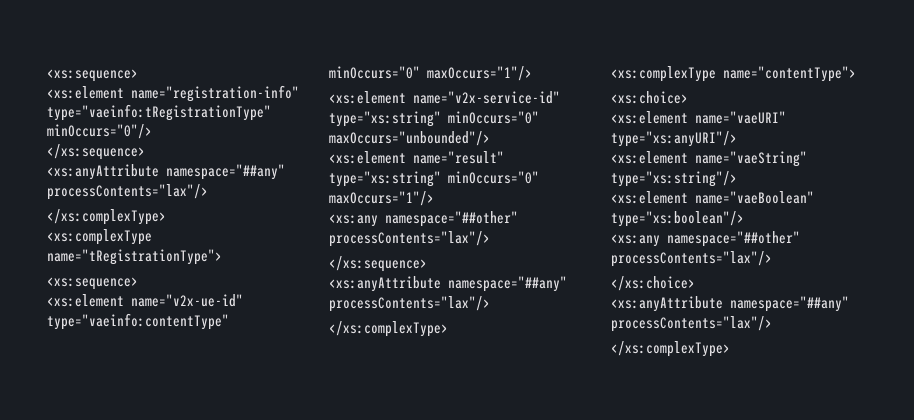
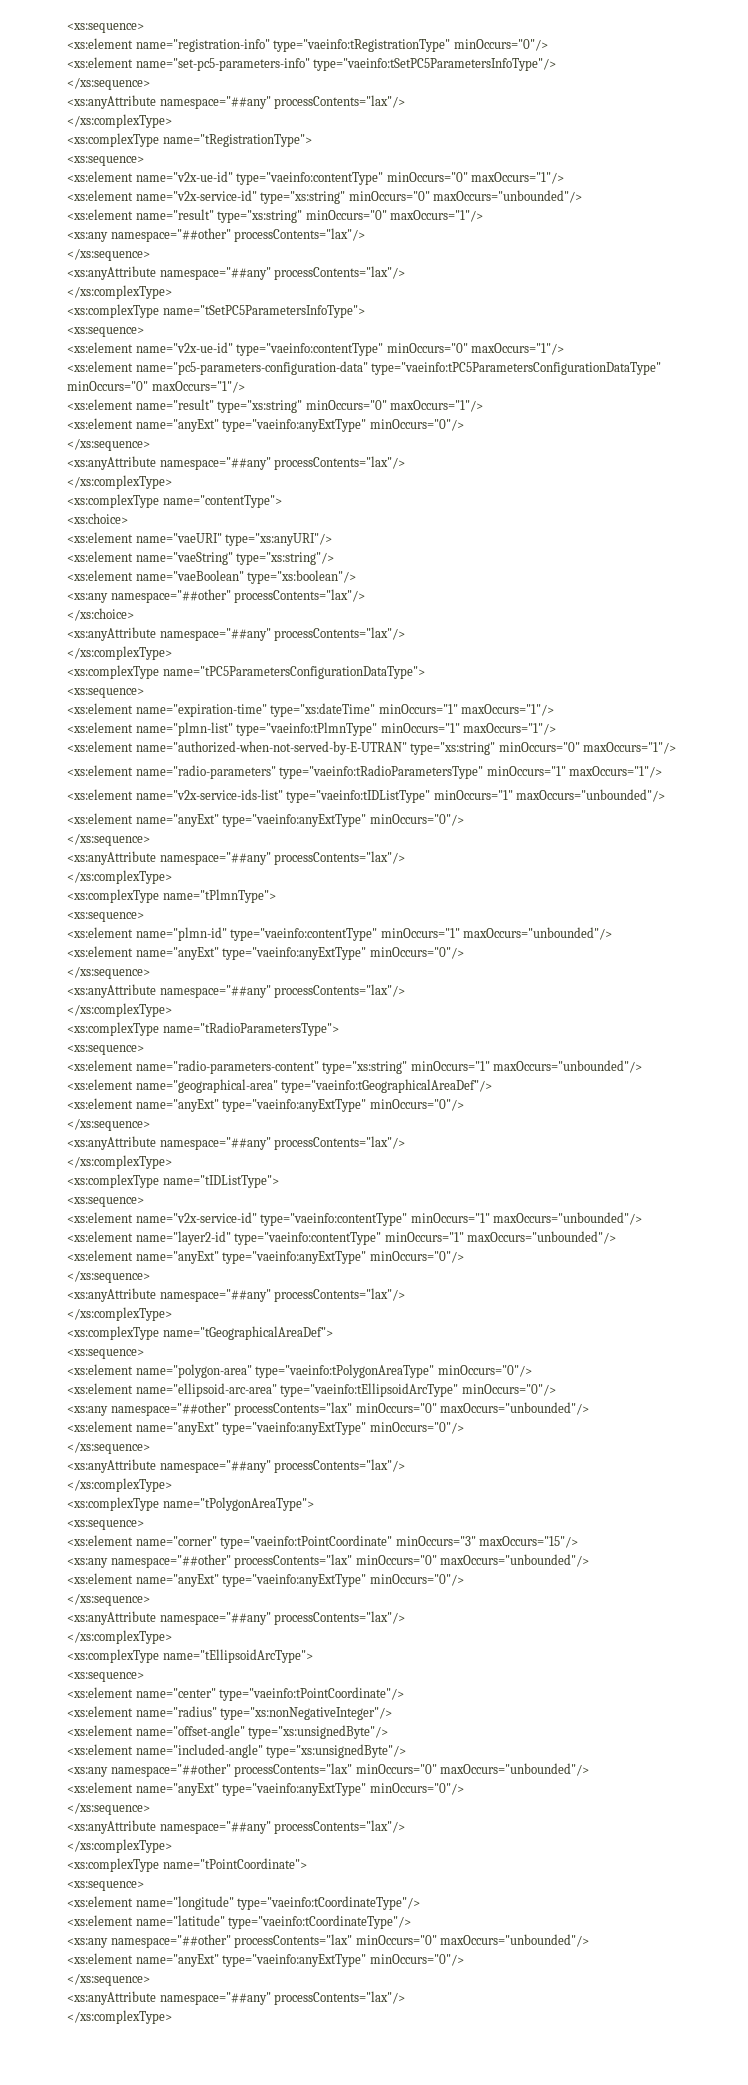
+ <xs:element name="set-pc5-parameters-info" type="vaeinfo:tSetPC5ParametersInfoType"/>
+ <xs:complexType name="tSetPC5ParametersInfoType">
+ <xs:sequence>
+ <xs:element name="v2x-ue-id" type="vaeinfo:contentType" minOccurs="0" maxOccurs="1"/>
+ <xs:element name="pc5-parameters-configuration-data" type="vaeinfo:tPC5ParametersConfigurationDataType" minOccurs="0" maxOccurs="1"/>
+ <xs:element name="result" type="xs:string" minOccurs="0" maxOccurs="1"/>
+ <xs:element name="anyExt" type="vaeinfo:anyExtType" minOccurs="0"/>
+ </xs:sequence>
+ <xs:anyAttribute namespace="##any" processContents="lax"/>
+ </xs:complexType>
+ <xs:complexType name="tPC5ParametersConfigurationDataType">
+ <xs:sequence>
+ <xs:element name="expiration-time" type="xs:dateTime" minOccurs="1" maxOccurs="1"/>
+ <xs:element name="plmn-list" type="vaeinfo:tPlmnType" minOccurs="1" maxOccurs="1"/>
+ <xs:element name="authorized-when-not-served-by-E-UTRAN" type="xs:string" minOccurs="0" maxOccurs="1"/>
+ <xs:element name="radio-parameters" type="vaeinfo:tRadioParametersType" minOccurs="1" maxOccurs="1"/>
+ <xs:element name="v2x-service-ids-list" type="vaeinfo:tIDListType" minOccurs="1" maxOccurs="unbounded"/>
+ <xs:element name="anyExt" type="vaeinfo:anyExtType" minOccurs="0"/>
+ </xs:sequence>
+ <xs:anyAttribute namespace="##any" processContents="lax"/>
+ </xs:complexType>
+ <xs:complexType name="tPlmnType">
+ <xs:sequence>
+ <xs:element name="plmn-id" type="vaeinfo:contentType" minOccurs="1" maxOccurs="unbounded"/>
+ <xs:element name="anyExt" type="vaeinfo:anyExtType" minOccurs="0"/>
+ </xs:sequence>
+ <xs:anyAttribute namespace="##any" processContents="lax"/>
+ </xs:complexType>
+ <xs:complexType name="tRadioParametersType">
+ <xs:sequence>
+ <xs:element name="radio-parameters-content" type="xs:string" minOccurs="1" maxOccurs="unbounded"/>
+ <xs:element name="geographical-area" type="vaeinfo:tGeographicalAreaDef"/>
+ <xs:element name="anyExt" type="vaeinfo:anyExtType" minOccurs="0"/>
+ </xs:sequence>
+ <xs:anyAttribute namespace="##any" processContents="lax"/>
+ </xs:complexType>
+ <xs:complexType name="tIDListType">
+ <xs:sequence>
+ <xs:element name="v2x-service-id" type="vaeinfo:contentType" minOccurs="1" maxOccurs="unbounded"/>
+ <xs:element name="layer2-id" type="vaeinfo:contentType" minOccurs="1" maxOccurs="unbounded"/>
+ <xs:element name="anyExt" type="vaeinfo:anyExtType" minOccurs="0"/>
+ </xs:sequence>
+ <xs:anyAttribute namespace="##any" processContents="lax"/>
+ </xs:complexType>
+ <xs:complexType name="tGeographicalAreaDef">
+ <xs:sequence>
+ <xs:element name="polygon-area" type="vaeinfo:tPolygonAreaType" minOccurs="0"/>
+ <xs:element name="ellipsoid-arc-area" type="vaeinfo:tEllipsoidArcType" minOccurs="0"/>
+ <xs:any namespace="##other" processContents="lax" minOccurs="0" maxOccurs="unbounded"/>
+ <xs:element name="anyExt" type="vaeinfo:anyExtType" minOccurs="0"/>
+ </xs:sequence>
+ <xs:anyAttribute namespace="##any" processContents="lax"/>
+ </xs:complexType>
+ <xs:complexType name="tPolygonAreaType">
+ <xs:sequence>
+ <xs:element name="corner" type="vaeinfo:tPointCoordinate" minOccurs="3" maxOccurs="15"/>
+ <xs:any namespace="##other" processContents="lax" minOccurs="0" maxOccurs="unbounded"/>
+ <xs:element name="anyExt" type="vaeinfo:anyExtType" minOccurs="0"/>
+ </xs:sequence>
+ <xs:anyAttribute namespace="##any" processContents="lax"/>
+ </xs:complexType>
+ <xs:complexType name="tEllipsoidArcType">
+ <xs:sequence>
+ <xs:element name="center" type="vaeinfo:tPointCoordinate"/>
+ <xs:element name="radius" type="xs:nonNegativeInteger"/>
+ <xs:element name="offset-angle" type="xs:unsignedByte"/>
+ <xs:element name="included-angle" type="xs:unsignedByte"/>
+ <xs:any namespace="##other" processContents="lax" minOccurs="0" maxOccurs="unbounded"/>
+ <xs:element name="anyExt" type="vaeinfo:anyExtType" minOccurs="0"/>
+ </xs:sequence>
+ <xs:anyAttribute namespace="##any" processContents="lax"/>
+ </xs:complexType>
+ <xs:complexType name="tPointCoordinate">
+ <xs:sequence>
+ <xs:element name="longitude" type="vaeinfo:tCoordinateType"/>
+ <xs:element name="latitude" type="vaeinfo:tCoordinateType"/>
+ <xs:any namespace="##other" processContents="lax" minOccurs="0" maxOccurs="unbounded"/>
+ <xs:element name="anyExt" type="vaeinfo:anyExtType" minOccurs="0"/>
+ </xs:sequence>
+ <xs:anyAttribute namespace="##any" processContents="lax"/>
+ </xs:complexType>

